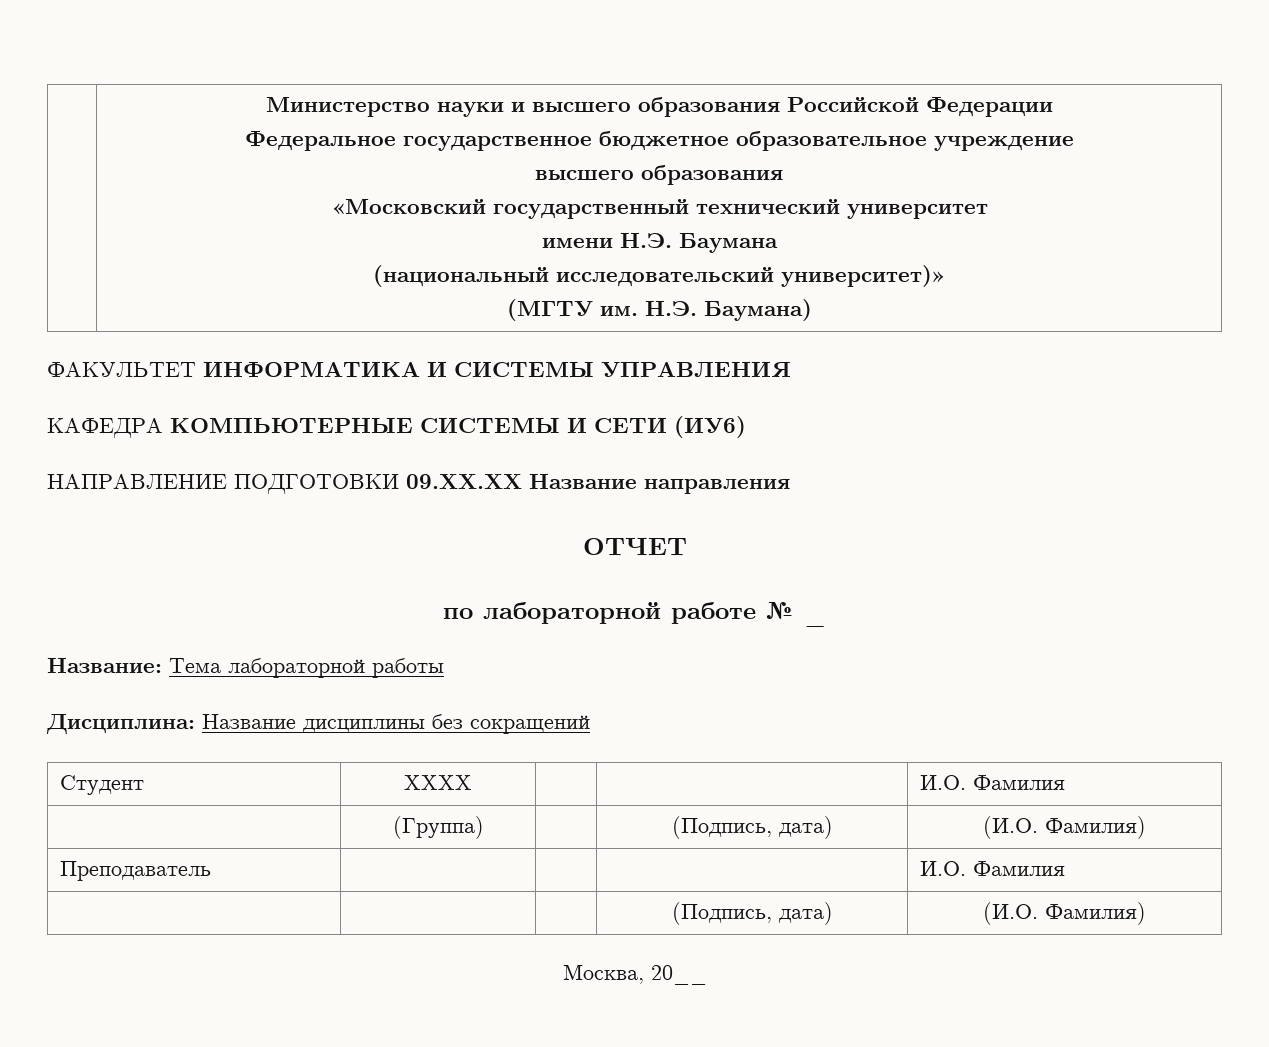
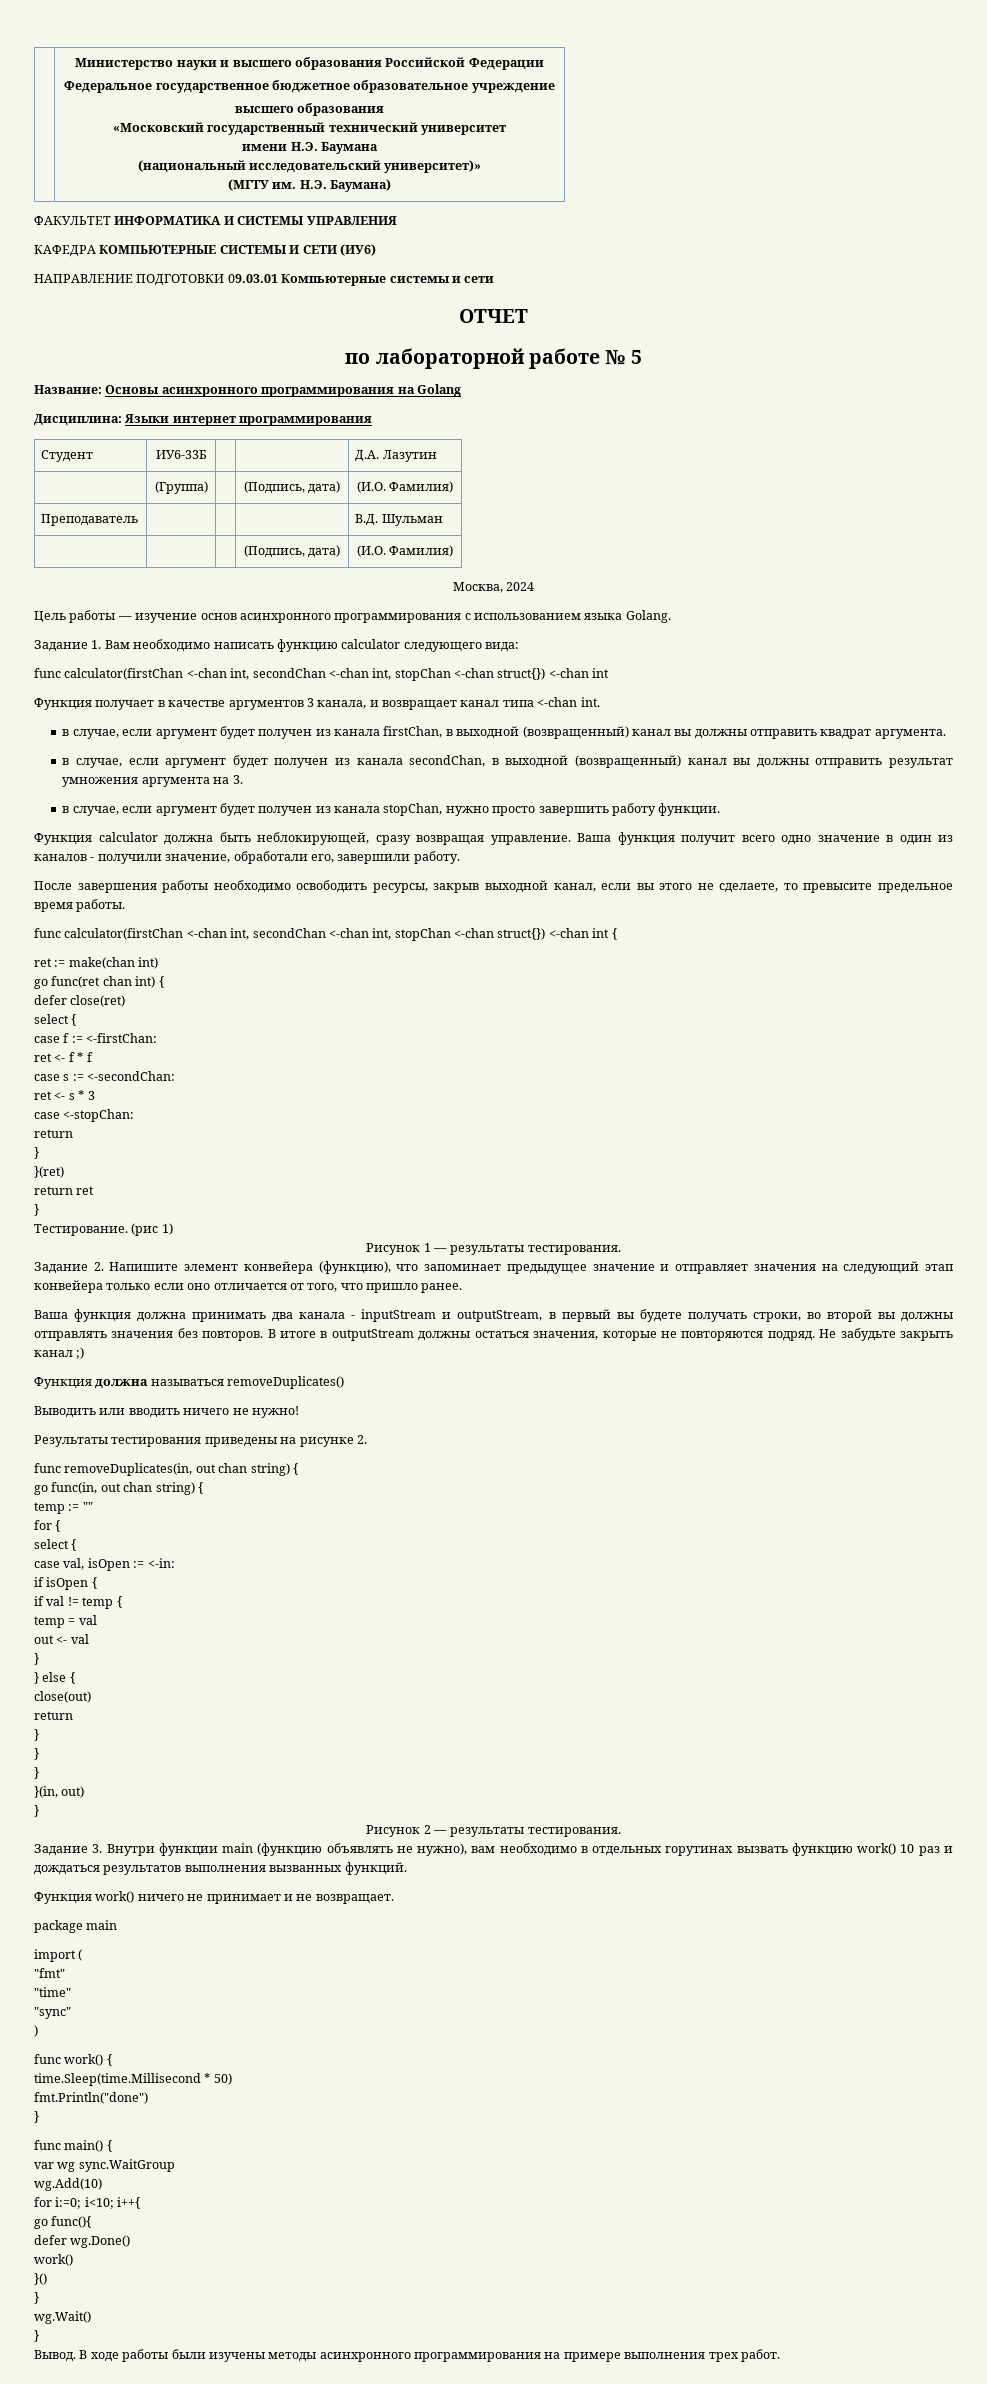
- НАПРАВЛЕНИЕ ПОДГОТОВКИ 09.ХХ.ХХ Название направления
+ НАПРАВЛЕНИЕ ПОДГОТОВКИ 09.03.01 Компьютерные системы и сети
- по лабораторной работе № _
+ по лабораторной работе № 5
- Название: Тема лабораторной работы
- Дисциплина: Название дисциплины без сокращений
- Студент | ХХХХ | | | И.О. Фамилия
+ Название: Основы асинхронного программирования на Golang
+ Дисциплина: Языки интернет программирования
+ Студент | ИУ6-33Б | | | Д.А. Лазутин
- Преподаватель | | | | И.О. Фамилия
+ Преподаватель | | | | В.Д. Шульман
- Москва, 20__
+ Москва, 2024
+ Цель работы — изучение основ асинхронного программирования с использованием языка Golang.
+ Задание 1. Вам необходимо написать функцию calculator следующего вида:
+ func calculator(firstChan <-chan int, secondChan <-chan int, stopChan <-chan struct{}) <-chan int
+ Функция получает в качестве аргументов 3 канала, и возвращает канал типа <-chan int.
+ в случае, если аргумент будет получен из канала firstChan, в выходной (возвращенный) канал вы должны отправить квадрат аргумента.
+ в случае, если аргумент будет получен из канала secondChan, в выходной (возвращенный) канал вы должны отправить результат умножения аргумента на 3.
+ в случае, если аргумент будет получен из канала stopChan, нужно просто завершить работу функции.
+ Функция calculator должна быть неблокирующей, сразу возвращая управление. Ваша функция получит всего одно значение в один из каналов - получили значение, обработали его, завершили работу.
+ После завершения работы необходимо освободить ресурсы, закрыв выходной канал, если вы этого не сделаете, то превысите предельное время работы.
+ func calculator(firstChan <-chan int, secondChan <-chan int, stopChan <-chan struct{}) <-chan int {
+ ret := make(chan int)
+ go func(ret chan int) {
+ defer close(ret)
+ select {
+ case f := <-firstChan:
+ ret <- f * f
+ case s := <-secondChan:
+ ret <- s * 3
+ case <-stopChan:
+ return
+ }
+ }(ret)
+ return ret
+ }
+ Тестирование. (рис 1)
+ Рисунок 1 — результаты тестирования.
+ Задание 2. Напишите элемент конвейера (функцию), что запоминает предыдущее значение и отправляет значения на следующий этап конвейера только если оно отличается от того, что пришло ранее.
+ Ваша функция должна принимать два канала - inputStream и outputStream, в первый вы будете получать строки, во второй вы должны отправлять значения без повторов. В итоге в outputStream должны остаться значения, которые не повторяются подряд. Не забудьте закрыть канал ;)
+ Функция должна называться removeDuplicates()
+ Выводить или вводить ничего не нужно!
+ Результаты тестирования приведены на рисунке 2.
+ func removeDuplicates(in, out chan string) {
+ go func(in, out chan string) {
+ temp := ""
+ for {
+ select {
+ case val, isOpen := <-in:
+ if isOpen {
+ if val != temp {
+ temp = val
+ out <- val
+ }
+ } else {
+ close(out)
+ return
+ }
+ }
+ }
+ }(in, out)
+ }
+ Рисунок 2 — результаты тестирования.
+ Задание 3. Внутри функции main (функцию объявлять не нужно), вам необходимо в отдельных горутинах вызвать функцию work() 10 раз и дождаться результатов выполнения вызванных функций.
+ Функция work() ничего не принимает и не возвращает.
+ package main
+ import (
+ "fmt"
+ "time"
+ "sync"
+ )
+ func work() {
+ time.Sleep(time.Millisecond * 50)
+ fmt.Println("done")
+ }
+ func main() {
+ var wg sync.WaitGroup
+ wg.Add(10)
+ for i:=0; i<10; i++{
+ go func(){
+ defer wg.Done()
+ work()
+ }()
+ }
+ wg.Wait()
+ }
+ Вывод. В ходе работы были изучены методы асинхронного программирования на примере выполнения трех работ.

